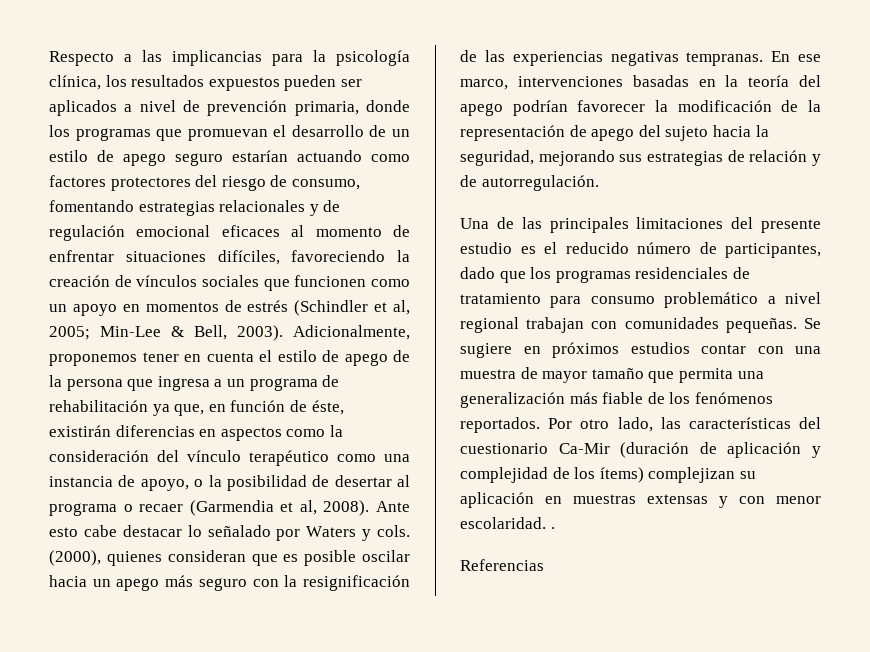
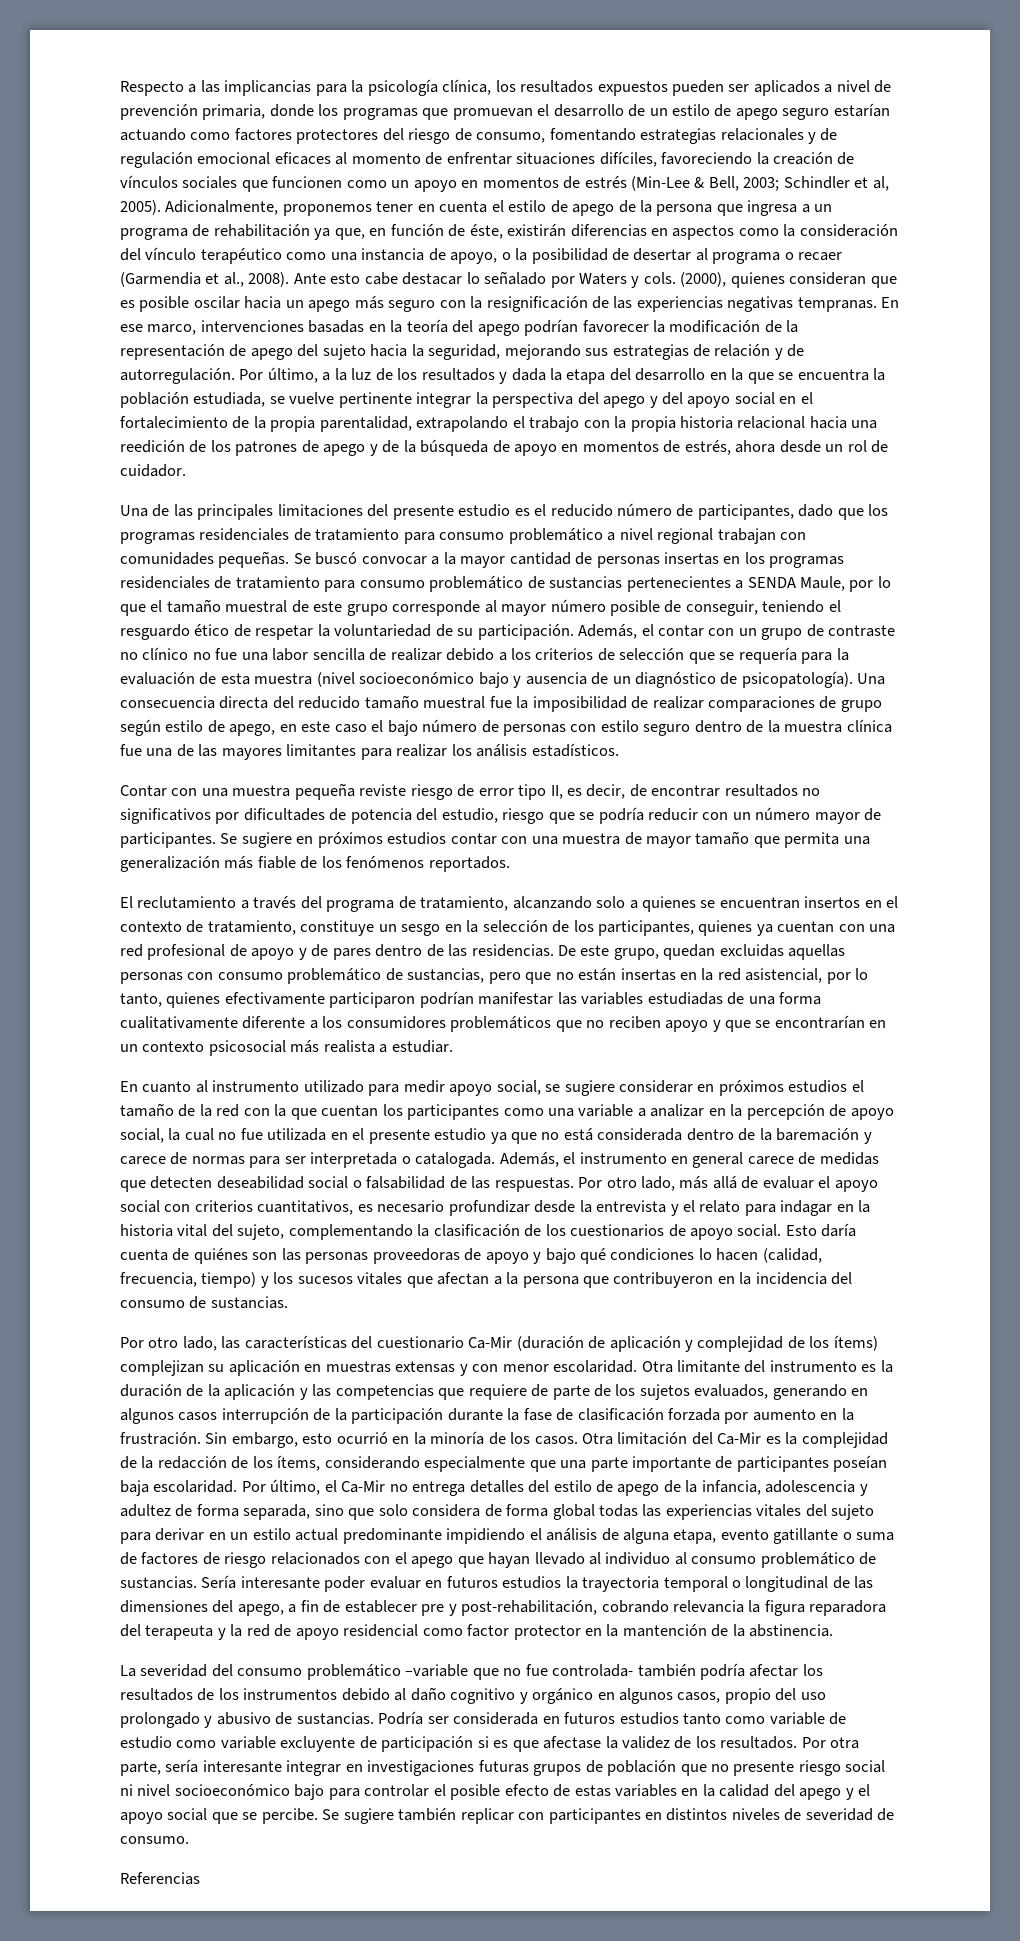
- Respecto a las implicancias para la psicología clínica, los resultados expuestos pueden ser aplicados a nivel de prevención primaria, donde los programas que promuevan el desarrollo de un estilo de apego seguro estarían actuando como factores protectores del riesgo de consumo, fomentando estrategias relacionales y de regulación emocional eficaces al momento de enfrentar situaciones difíciles, favoreciendo la creación de vínculos sociales que funcionen como un apoyo en momentos de estrés (Schindler et al, 2005; Min-Lee & Bell, 2003).
+ Respecto a las implicancias para la psicología clínica, los resultados expuestos pueden ser aplicados a nivel de prevención primaria, donde los programas que promuevan el desarrollo de un estilo de apego seguro estarían actuando como factores protectores del riesgo de consumo, fomentando estrategias relacionales y de regulación emocional eficaces al momento de enfrentar situaciones difíciles, favoreciendo la creación de vínculos sociales que funcionen como un apoyo en momentos de estrés (Min-Lee & Bell, 2003; Schindler et al, 2005).
- Adicionalmente, proponemos tener en cuenta el estilo de apego de la persona que ingresa a un programa de rehabilitación ya que, en función de éste, existirán diferencias en aspectos como la consideración del vínculo terapéutico como una instancia de apoyo, o la posibilidad de desertar al programa o recaer (Garmendia et al, 2008).
+ Adicionalmente, proponemos tener en cuenta el estilo de apego de la persona que ingresa a un programa de rehabilitación ya que, en función de éste, existirán diferencias en aspectos como la consideración del vínculo terapéutico como una instancia de apoyo, o la posibilidad de desertar al programa o recaer (Garmendia et al., 2008).
+ Por último, a la luz de los resultados y dada la etapa del desarrollo en la que se encuentra la población estudiada, se vuelve pertinente integrar la perspectiva del apego y del apoyo social en el fortalecimiento de la propia parentalidad, extrapolando el trabajo con la propia historia relacional hacia una reedición de los patrones de apego y de la búsqueda de apoyo en momentos de estrés, ahora desde un rol de cuidador.
- Se sugiere en próximos estudios contar con una muestra de mayor tamaño que permita una generalización más fiable de los fenómenos reportados. Por otro lado, las características del cuestionario Ca-Mir (duración de aplicación y complejidad de los ítems) complejizan su aplicación en muestras extensas y con menor escolaridad. .
+ Se buscó convocar a la mayor cantidad de personas insertas en los programas residenciales de tratamiento para consumo problemático de sustancias pertenecientes a SENDA Maule, por lo que el tamaño muestral de este grupo corresponde al mayor número posible de conseguir, teniendo el resguardo ético de respetar la voluntariedad de su participación. Además, el contar con un grupo de contraste no clínico no fue una labor sencilla de realizar debido a los criterios de selección que se requería para la evaluación de esta muestra (nivel socioeconómico bajo y ausencia de un diagnóstico de psicopatología). Una consecuencia directa del reducido tamaño muestral fue la imposibilidad de realizar comparaciones de grupo según estilo de apego, en este caso el bajo número de personas con estilo seguro dentro de la muestra clínica fue una de las mayores limitantes para realizar los análisis estadísticos.
+ Contar con una muestra pequeña reviste riesgo de error tipo II, es decir, de encontrar resultados no significativos por dificultades de potencia del estudio, riesgo que se podría reducir con un número mayor de participantes. Se sugiere en próximos estudios contar con una muestra de mayor tamaño que permita una generalización más fiable de los fenómenos reportados.
+ El reclutamiento a través del programa de tratamiento, alcanzando solo a quienes se encuentran insertos en el contexto de tratamiento, constituye un sesgo en la selección de los participantes, quienes ya cuentan con una red profesional de apoyo y de pares dentro de las residencias. De este grupo, quedan excluidas aquellas personas con consumo problemático de sustancias, pero que no están insertas en la red asistencial, por lo tanto, quienes efectivamente participaron podrían manifestar las variables estudiadas de una forma cualitativamente diferente a los consumidores problemáticos que no reciben apoyo y que se encontrarían en un contexto psicosocial más realista a estudiar.
+ En cuanto al instrumento utilizado para medir apoyo social, se sugiere considerar en próximos estudios el tamaño de la red con la que cuentan los participantes como una variable a analizar en la percepción de apoyo social, la cual no fue utilizada en el presente estudio ya que no está considerada dentro de la baremación y carece de normas para ser interpretada o catalogada. Además, el instrumento en general carece de medidas que detecten deseabilidad social o falsabilidad de las respuestas. Por otro lado, más allá de evaluar el apoyo social con criterios cuantitativos, es necesario profundizar desde la entrevista y el relato para indagar en la historia vital del sujeto, complementando la clasificación de los cuestionarios de apoyo social. Esto daría cuenta de quiénes son las personas proveedoras de apoyo y bajo qué condiciones lo hacen (calidad, frecuencia, tiempo) y los sucesos vitales que afectan a la persona que contribuyeron en la incidencia del consumo de sustancias.
+ Por otro lado, las características del cuestionario Ca-Mir (duración de aplicación y complejidad de los ítems) complejizan su aplicación en muestras extensas y con menor escolaridad. Otra limitante del instrumento es la duración de la aplicación y las competencias que requiere de parte de los sujetos evaluados, generando en algunos casos interrupción de la participación durante la fase de clasificación forzada por aumento en la frustración. Sin embargo, esto ocurrió en la minoría de los casos. Otra limitación del Ca-Mir es la complejidad de la redacción de los ítems, considerando especialmente que una parte importante de participantes poseían baja escolaridad. Por último, el Ca-Mir no entrega detalles del estilo de apego de la infancia, adolescencia y adultez de forma separada, sino que solo considera de forma global todas las experiencias vitales del sujeto para derivar en un estilo actual predominante impidiendo el análisis de alguna etapa, evento gatillante o suma de factores de riesgo relacionados con el apego que hayan llevado al individuo al consumo problemático de sustancias. Sería interesante poder evaluar en futuros estudios la trayectoria temporal o longitudinal de las dimensiones del apego, a fin de establecer pre y post-rehabilitación, cobrando relevancia la figura reparadora del terapeuta y la red de apoyo residencial como factor protector en la mantención de la abstinencia.
+ La severidad del consumo problemático –variable que no fue controlada- también podría afectar los resultados de los instrumentos debido al daño cognitivo y orgánico en algunos casos, propio del uso prolongado y abusivo de sustancias. Podría ser considerada en futuros estudios tanto como variable de estudio como variable excluyente de participación si es que afectase la validez de los resultados. Por otra parte, sería interesante integrar en investigaciones futuras grupos de población que no presente riesgo social ni nivel socioeconómico bajo para controlar el posible efecto de estas variables en la calidad del apego y el apoyo social que se percibe. Se sugiere también replicar con participantes en distintos niveles de severidad de consumo.

